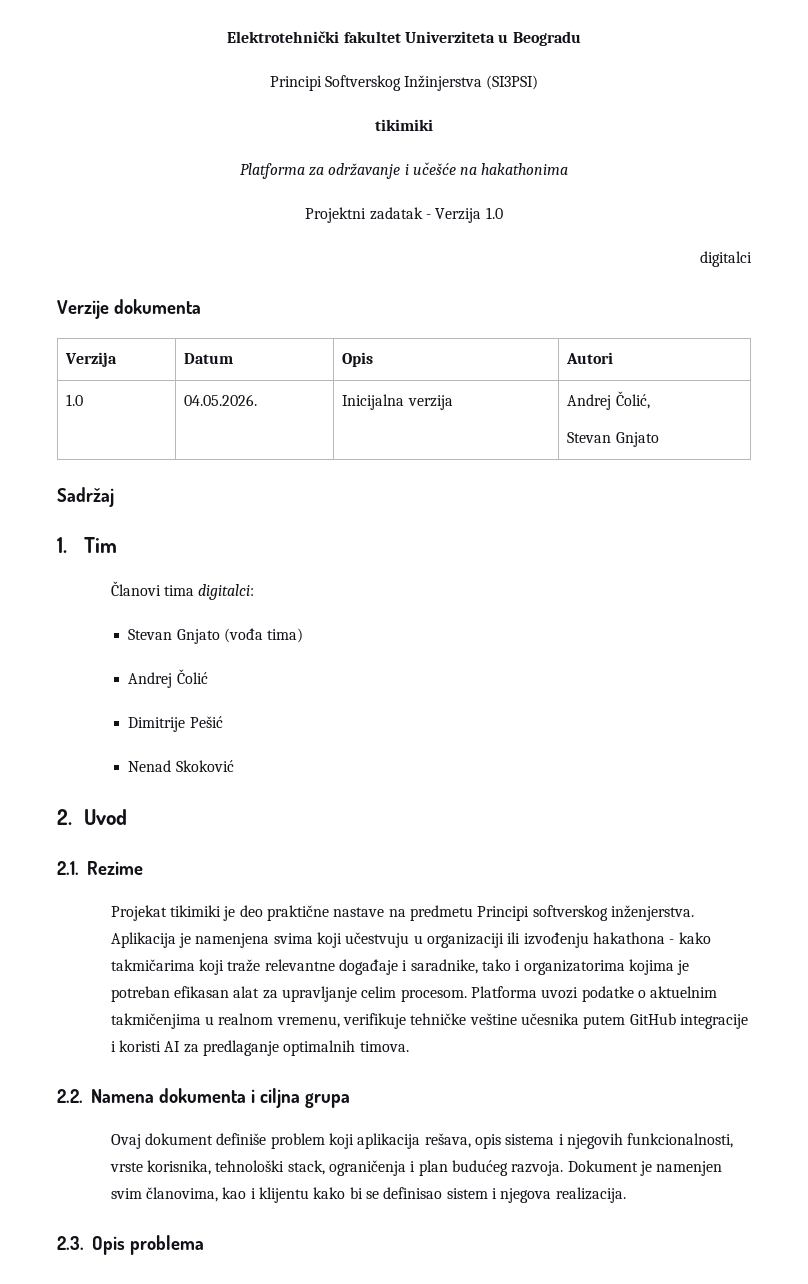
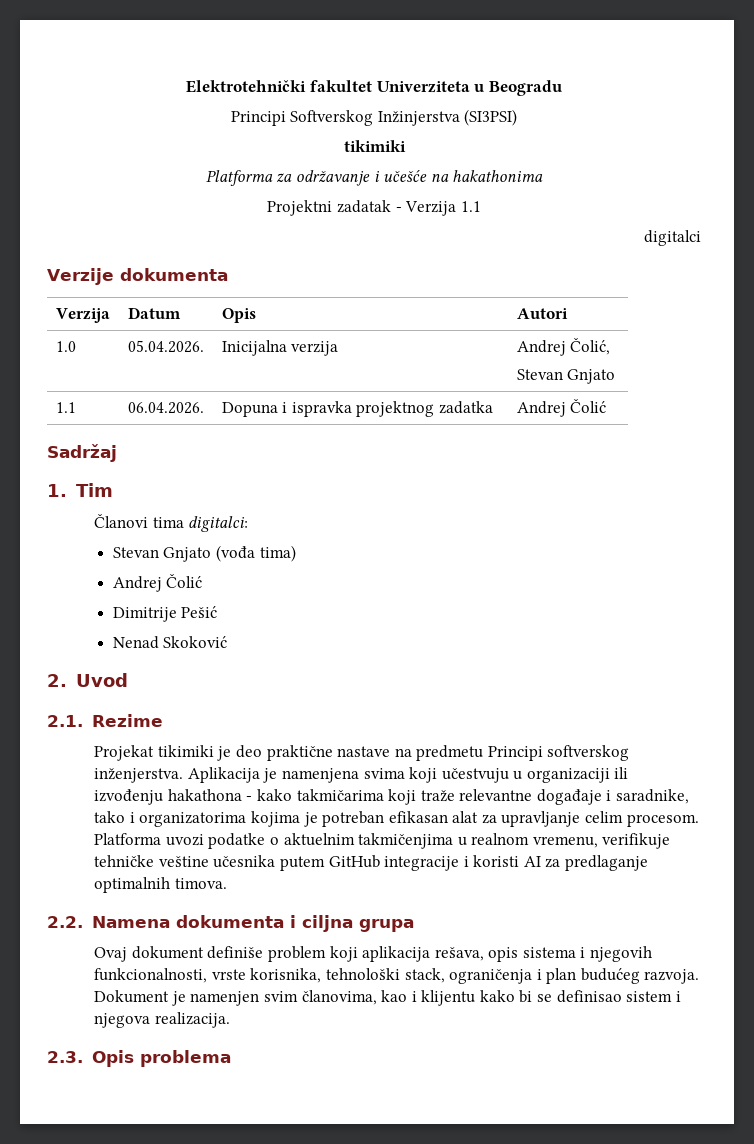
- Projektni zadatak - Verzija 1.0
+ Projektni zadatak - Verzija 1.1
- 1.0 | 04.05.2026. | Inicijalna verzija | Andrej Čolić,
+ 1.0 | 05.04.2026. | Inicijalna verzija | Andrej Čolić,
+ 1.1 | 06.04.2026. | Dopuna i ispravka projektnog zadatka | Andrej Čolić

